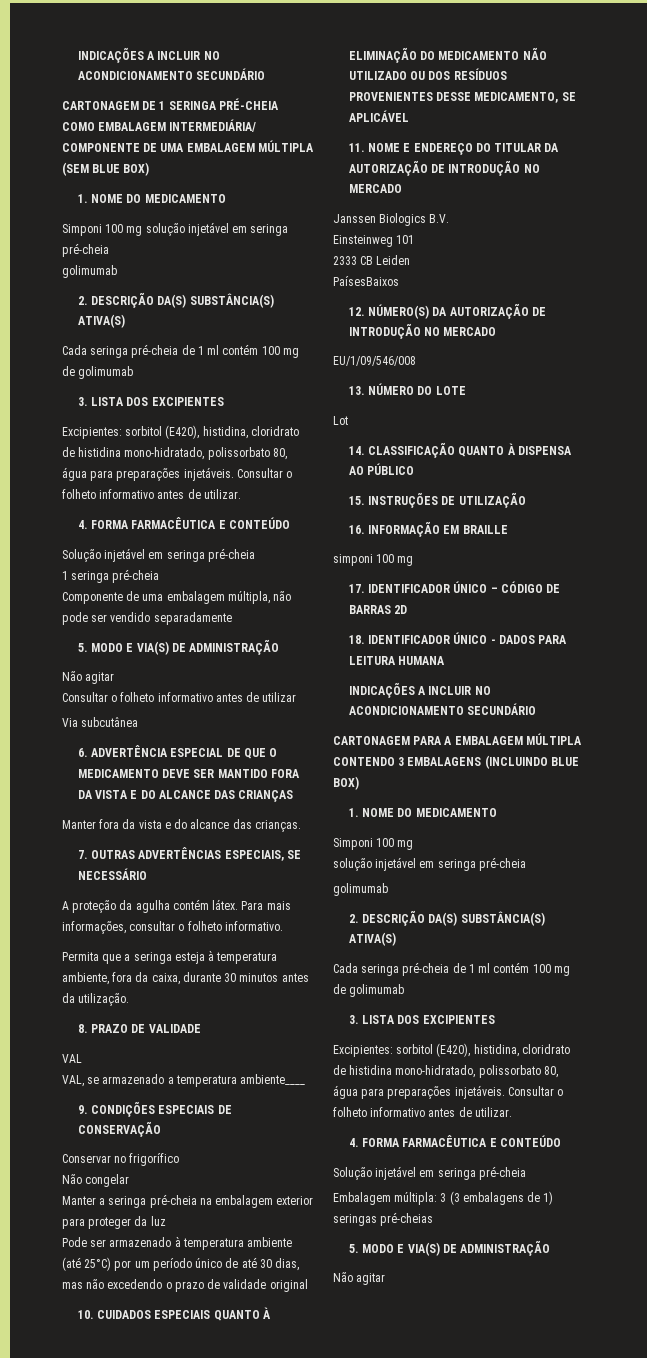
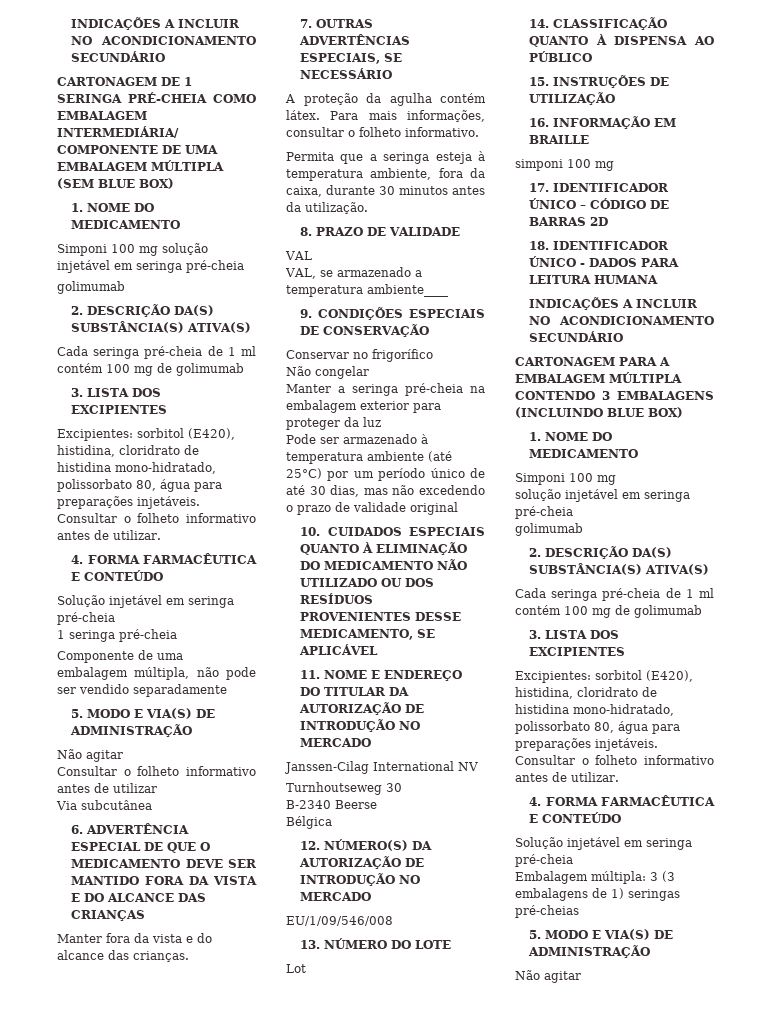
- Janssen Biologics B.V.
- Einsteinweg 101
- 2333 CB Leiden
- PaísesBaixos
+ Janssen-Cilag International NV
+ Turnhoutseweg 30
+ B-2340 Beerse
+ Bélgica

